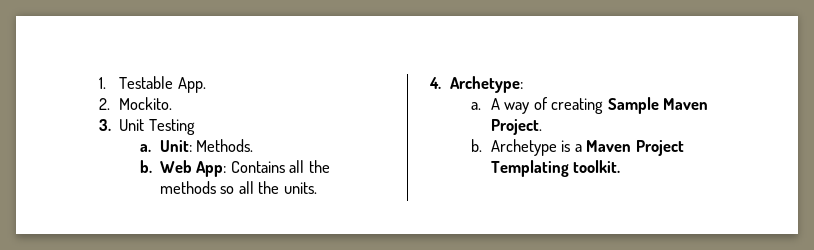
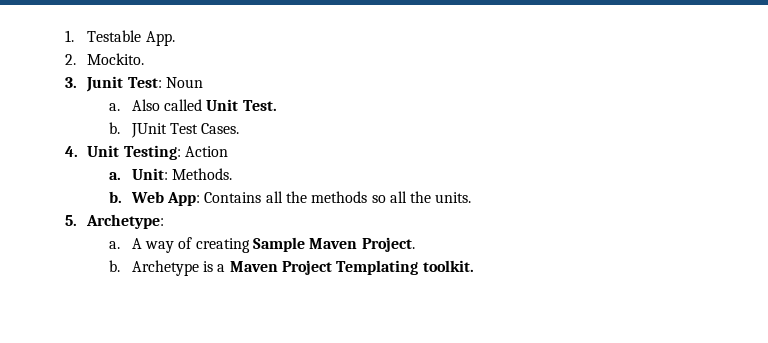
- 3. Unit Testing
+ 3. Junit Test: Noun
+ a. Also called Unit Test.
+ b. JUnit Test Cases.
+ 4. Unit Testing: Action
- 4. Archetype:
+ 5. Archetype:

